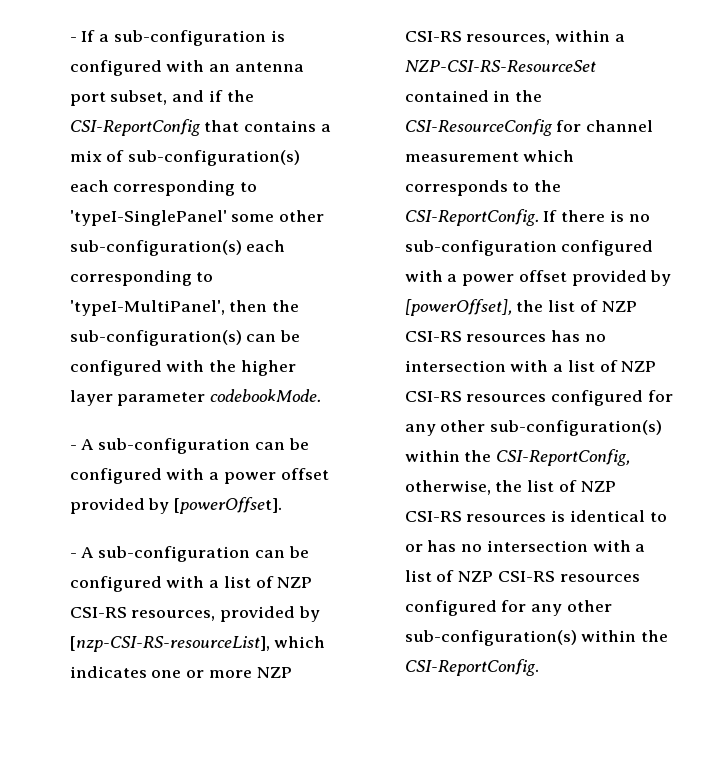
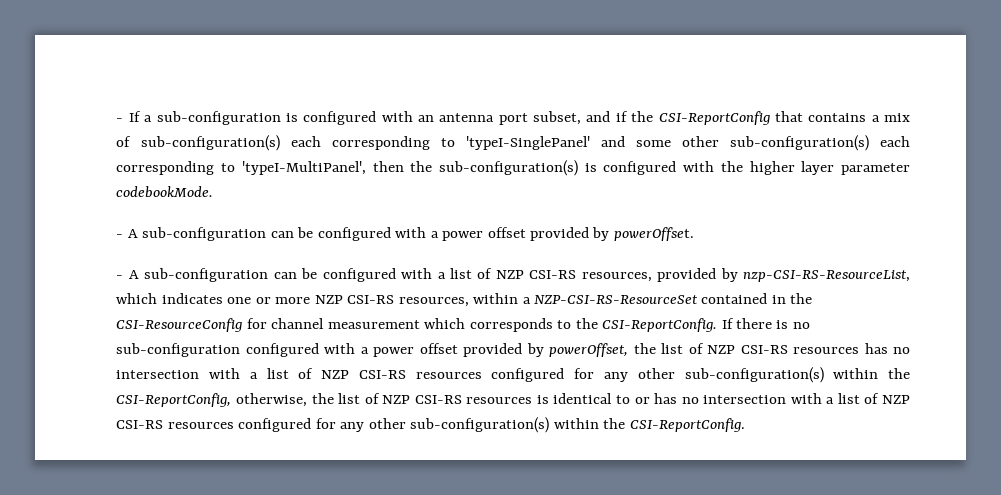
- - If a sub-configuration is configured with an antenna port subset, and if the CSI-ReportConfig that contains a mix of sub-configuration(s) each corresponding to 'typeI-SinglePanel' some other sub-configuration(s) each corresponding to 'typeI-MultiPanel', then the sub-configuration(s) can be configured with the higher layer parameter codebookMode.
+ - If a sub-configuration is configured with an antenna port subset, and if the CSI-ReportConfig that contains a mix of sub-configuration(s) each corresponding to 'typeI-SinglePanel' and some other sub-configuration(s) each corresponding to 'typeI-MultiPanel', then the sub-configuration(s) is configured with the higher layer parameter codebookMode.
- - A sub-configuration can be configured with a power offset provided by [powerOffset].
+ - A sub-configuration can be configured with a power offset provided by powerOffset.
- - A sub-configuration can be configured with a list of NZP CSI-RS resources, provided by [nzp-CSI-RS-resourceList], which indicates one or more NZP CSI-RS resources, within a NZP-CSI-RS-ResourceSet contained in the CSI-ResourceConfig for channel measurement which corresponds to the CSI-ReportConfig.
+ - A sub-configuration can be configured with a list of NZP CSI-RS resources, provided by nzp-CSI-RS-ResourceList, which indicates one or more NZP CSI-RS resources, within a NZP-CSI-RS-ResourceSet contained in the CSI-ResourceConfig for channel measurement which corresponds to the CSI-ReportConfig.
- If there is no sub-configuration configured with a power offset provided by [powerOffset], the list of NZP CSI-RS resources has no intersection with a list of NZP CSI-RS resources configured for any other sub-configuration(s) within the CSI-ReportConfig, otherwise, the list of NZP CSI-RS resources is identical to or has no intersection with a list of NZP CSI-RS resources configured for any other sub-configuration(s) within the CSI-ReportConfig.
+ If there is no sub-configuration configured with a power offset provided by powerOffset, the list of NZP CSI-RS resources has no intersection with a list of NZP CSI-RS resources configured for any other sub-configuration(s) within the CSI-ReportConfig, otherwise, the list of NZP CSI-RS resources is identical to or has no intersection with a list of NZP CSI-RS resources configured for any other sub-configuration(s) within the CSI-ReportConfig.

